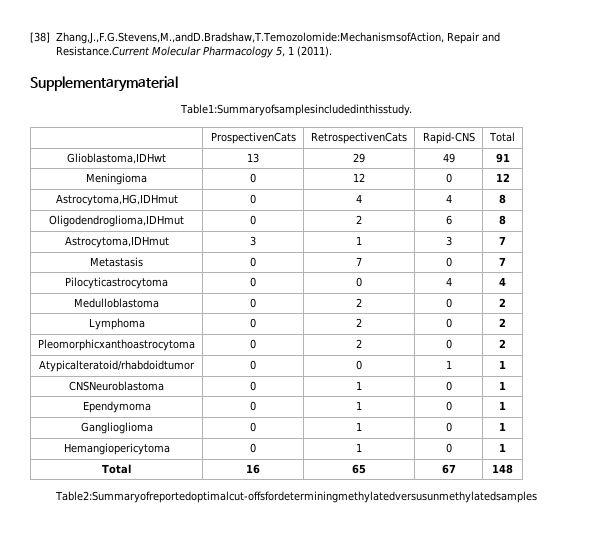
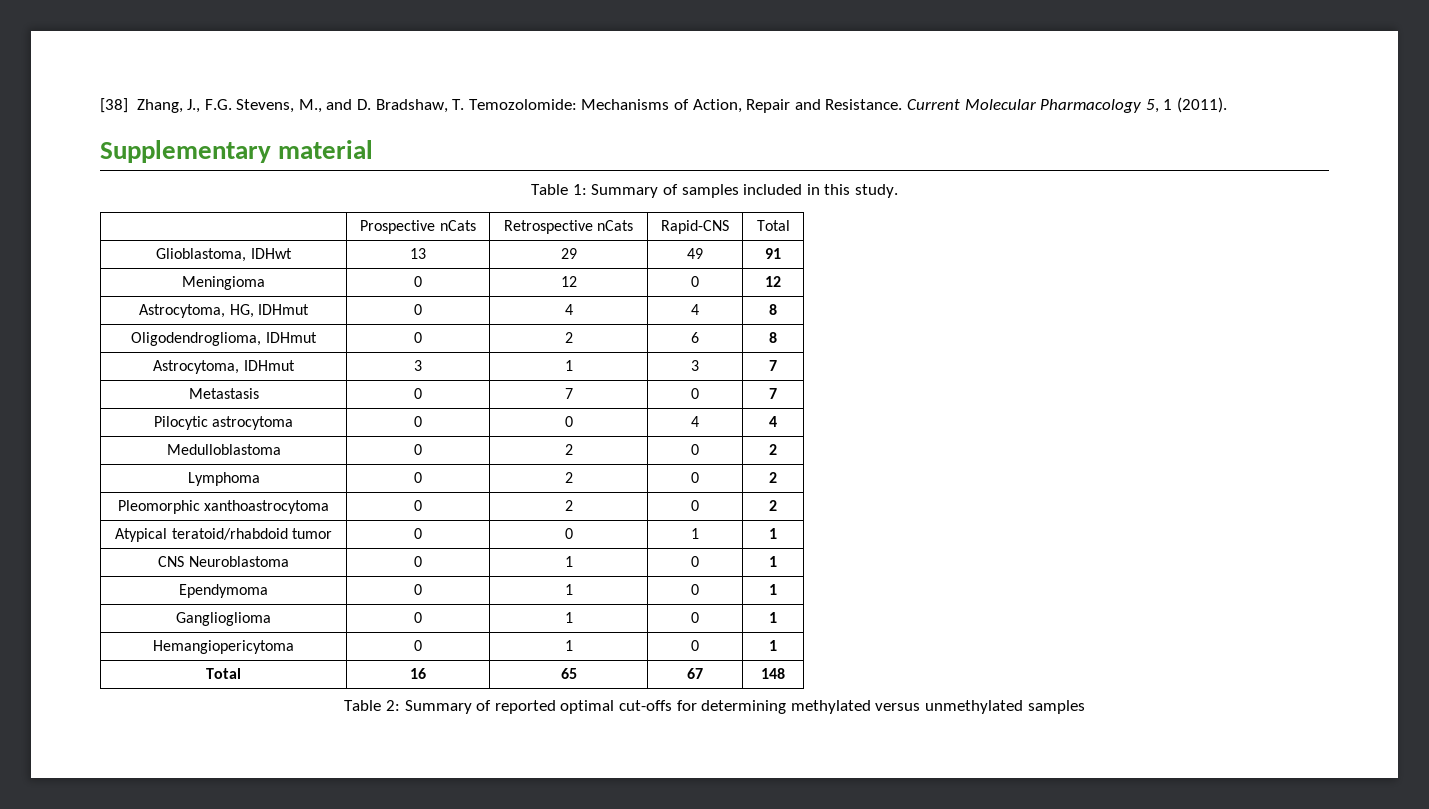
- [38] Zhang,J.,F.G.Stevens,M.,andD.Bradshaw,T.Temozolomide:MechanismsofAction, Repair and Resistance.Current Molecular Pharmacology 5, 1 (2011).
+ [38] Zhang, J., F.G. Stevens, M., and D. Bradshaw, T. Temozolomide: Mechanisms of Action, Repair and Resistance. Current Molecular Pharmacology 5, 1 (2011).
- Supplementarymaterial
- Table1:Summaryofsamplesincludedinthisstudy.
- | ProspectivenCats | RetrospectivenCats | Rapid-CNS | Total
+ Supplementary material
+ Table 1: Summary of samples included in this study.
+ | Prospective nCats | Retrospective nCats | Rapid-CNS | Total
- Glioblastoma,IDHwt | 13 | 29 | 49 | 91
+ Glioblastoma, IDHwt | 13 | 29 | 49 | 91
- Astrocytoma,HG,IDHmut | 0 | 4 | 4 | 8
+ Astrocytoma, HG, IDHmut | 0 | 4 | 4 | 8
- Oligodendroglioma,IDHmut | 0 | 2 | 6 | 8
+ Oligodendroglioma, IDHmut | 0 | 2 | 6 | 8
- Astrocytoma,IDHmut | 3 | 1 | 3 | 7
+ Astrocytoma, IDHmut | 3 | 1 | 3 | 7
- Pilocyticastrocytoma | 0 | 0 | 4 | 4
+ Pilocytic astrocytoma | 0 | 0 | 4 | 4
- Pleomorphicxanthoastrocytoma | 0 | 2 | 0 | 2
- Atypicalteratoid/rhabdoidtumor | 0 | 0 | 1 | 1
+ Pleomorphic xanthoastrocytoma | 0 | 2 | 0 | 2
+ Atypical teratoid/rhabdoid tumor | 0 | 0 | 1 | 1
- CNSNeuroblastoma | 0 | 1 | 0 | 1
+ CNS Neuroblastoma | 0 | 1 | 0 | 1
- Table2:Summaryofreportedoptimalcut-offsfordeterminingmethylatedversusunmethylatedsamples
+ Table 2: Summary of reported optimal cut-offs for determining methylated versus unmethylated samples

